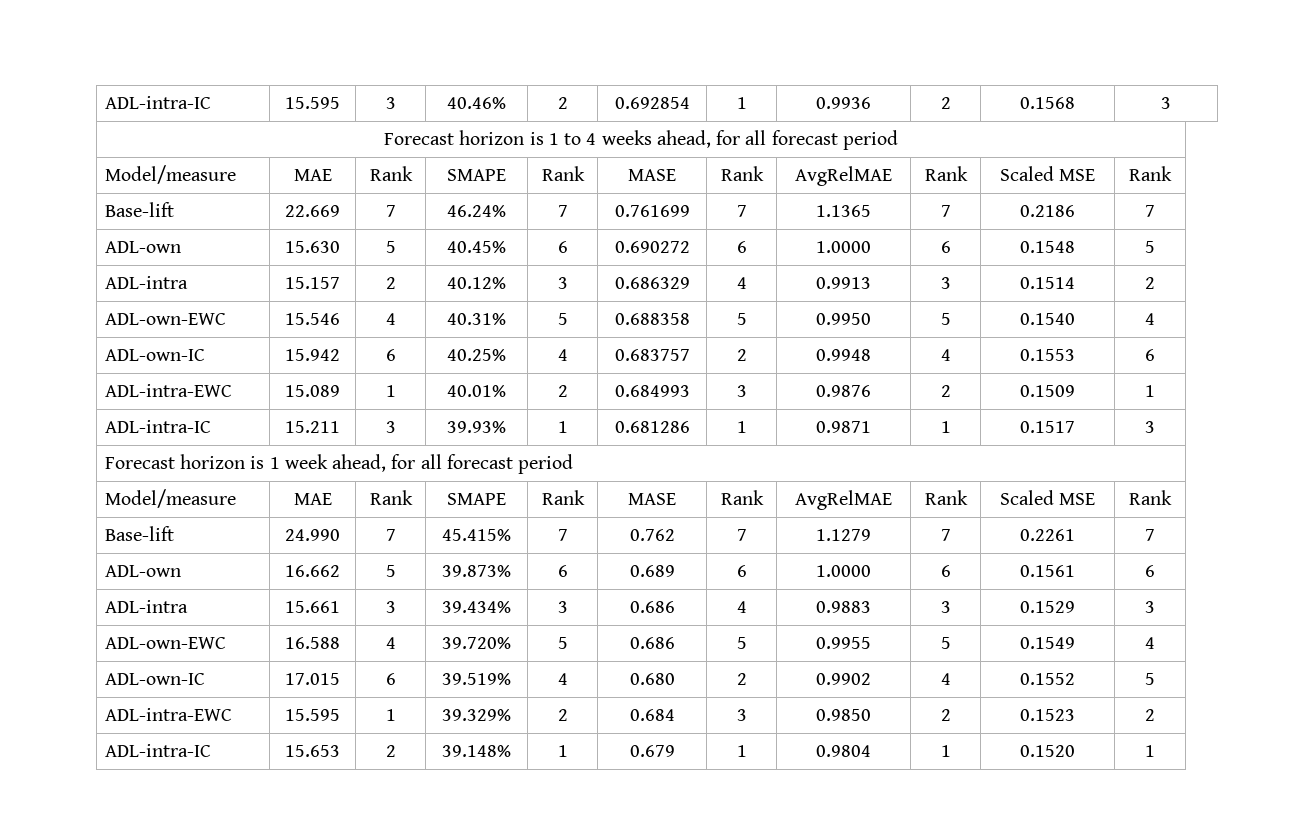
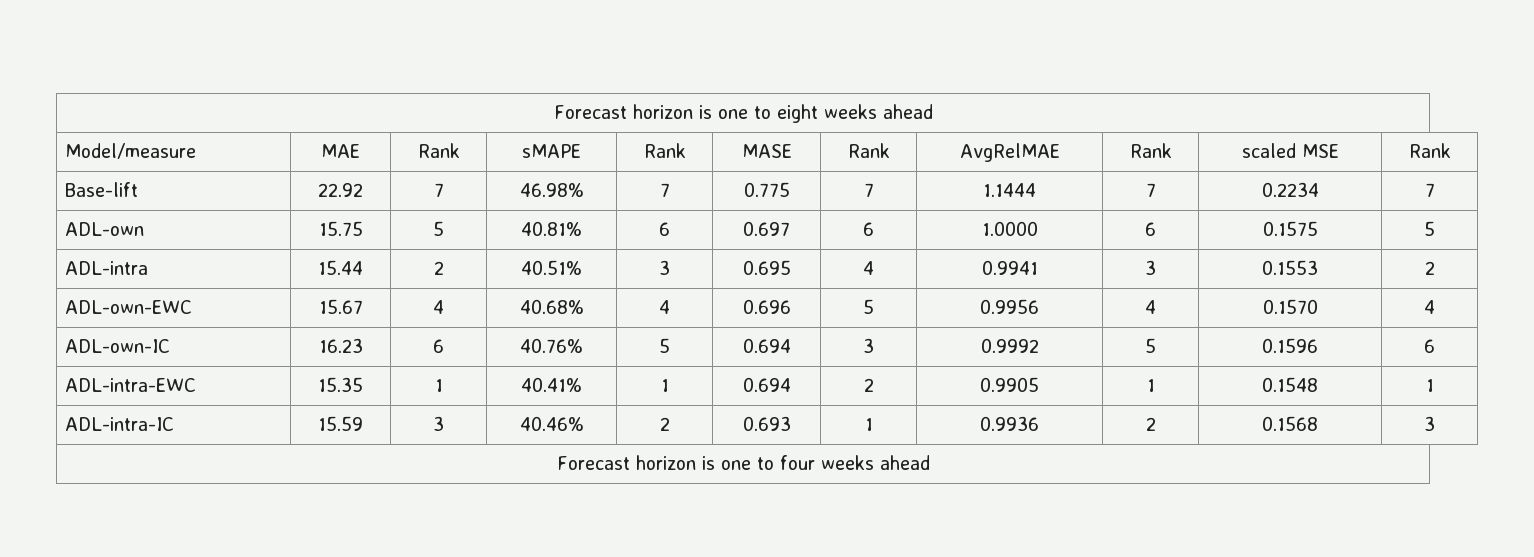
- ADL-intra-IC | 15.595 | 3 | 40.46% | 2 | 0.692854 | 1 | 0.9936 | 2 | 0.1568 | 3
+ Forecast horizon is one to eight weeks ahead
+ Model/measure | MAE | Rank | sMAPE | Rank | MASE | Rank | AvgRelMAE | Rank | scaled MSE | Rank
+ Base-lift | 22.92 | 7 | 46.98% | 7 | 0.775 | 7 | 1.1444 | 7 | 0.2234 | 7
+ ADL-own | 15.75 | 5 | 40.81% | 6 | 0.697 | 6 | 1.0000 | 6 | 0.1575 | 5
+ ADL-intra | 15.44 | 2 | 40.51% | 3 | 0.695 | 4 | 0.9941 | 3 | 0.1553 | 2
+ ADL-own-EWC | 15.67 | 4 | 40.68% | 4 | 0.696 | 5 | 0.9956 | 4 | 0.1570 | 4
+ ADL-own-IC | 16.23 | 6 | 40.76% | 5 | 0.694 | 3 | 0.9992 | 5 | 0.1596 | 6
+ ADL-intra-EWC | 15.35 | 1 | 40.41% | 1 | 0.694 | 2 | 0.9905 | 1 | 0.1548 | 1
+ ADL-intra-IC | 15.59 | 3 | 40.46% | 2 | 0.693 | 1 | 0.9936 | 2 | 0.1568 | 3
- Forecast horizon is 1 to 4 weeks ahead, for all forecast period
- Model/measure | MAE | Rank | SMAPE | Rank | MASE | Rank | AvgRelMAE | Rank | Scaled MSE | Rank
- Base-lift | 22.669 | 7 | 46.24% | 7 | 0.761699 | 7 | 1.1365 | 7 | 0.2186 | 7
- ADL-own | 15.630 | 5 | 40.45% | 6 | 0.690272 | 6 | 1.0000 | 6 | 0.1548 | 5
- ADL-intra | 15.157 | 2 | 40.12% | 3 | 0.686329 | 4 | 0.9913 | 3 | 0.1514 | 2
- ADL-own-EWC | 15.546 | 4 | 40.31% | 5 | 0.688358 | 5 | 0.9950 | 5 | 0.1540 | 4
- ADL-own-IC | 15.942 | 6 | 40.25% | 4 | 0.683757 | 2 | 0.9948 | 4 | 0.1553 | 6
- ADL-intra-EWC | 15.089 | 1 | 40.01% | 2 | 0.684993 | 3 | 0.9876 | 2 | 0.1509 | 1
- ADL-intra-IC | 15.211 | 3 | 39.93% | 1 | 0.681286 | 1 | 0.9871 | 1 | 0.1517 | 3
- Forecast horizon is 1 week ahead, for all forecast period
- Model/measure | MAE | Rank | SMAPE | Rank | MASE | Rank | AvgRelMAE | Rank | Scaled MSE | Rank
- Base-lift | 24.990 | 7 | 45.415% | 7 | 0.762 | 7 | 1.1279 | 7 | 0.2261 | 7
- ADL-own | 16.662 | 5 | 39.873% | 6 | 0.689 | 6 | 1.0000 | 6 | 0.1561 | 6
- ADL-intra | 15.661 | 3 | 39.434% | 3 | 0.686 | 4 | 0.9883 | 3 | 0.1529 | 3
- ADL-own-EWC | 16.588 | 4 | 39.720% | 5 | 0.686 | 5 | 0.9955 | 5 | 0.1549 | 4
- ADL-own-IC | 17.015 | 6 | 39.519% | 4 | 0.680 | 2 | 0.9902 | 4 | 0.1552 | 5
- ADL-intra-EWC | 15.595 | 1 | 39.329% | 2 | 0.684 | 3 | 0.9850 | 2 | 0.1523 | 2
- ADL-intra-IC | 15.653 | 2 | 39.148% | 1 | 0.679 | 1 | 0.9804 | 1 | 0.1520 | 1
+ Forecast horizon is one to four weeks ahead

